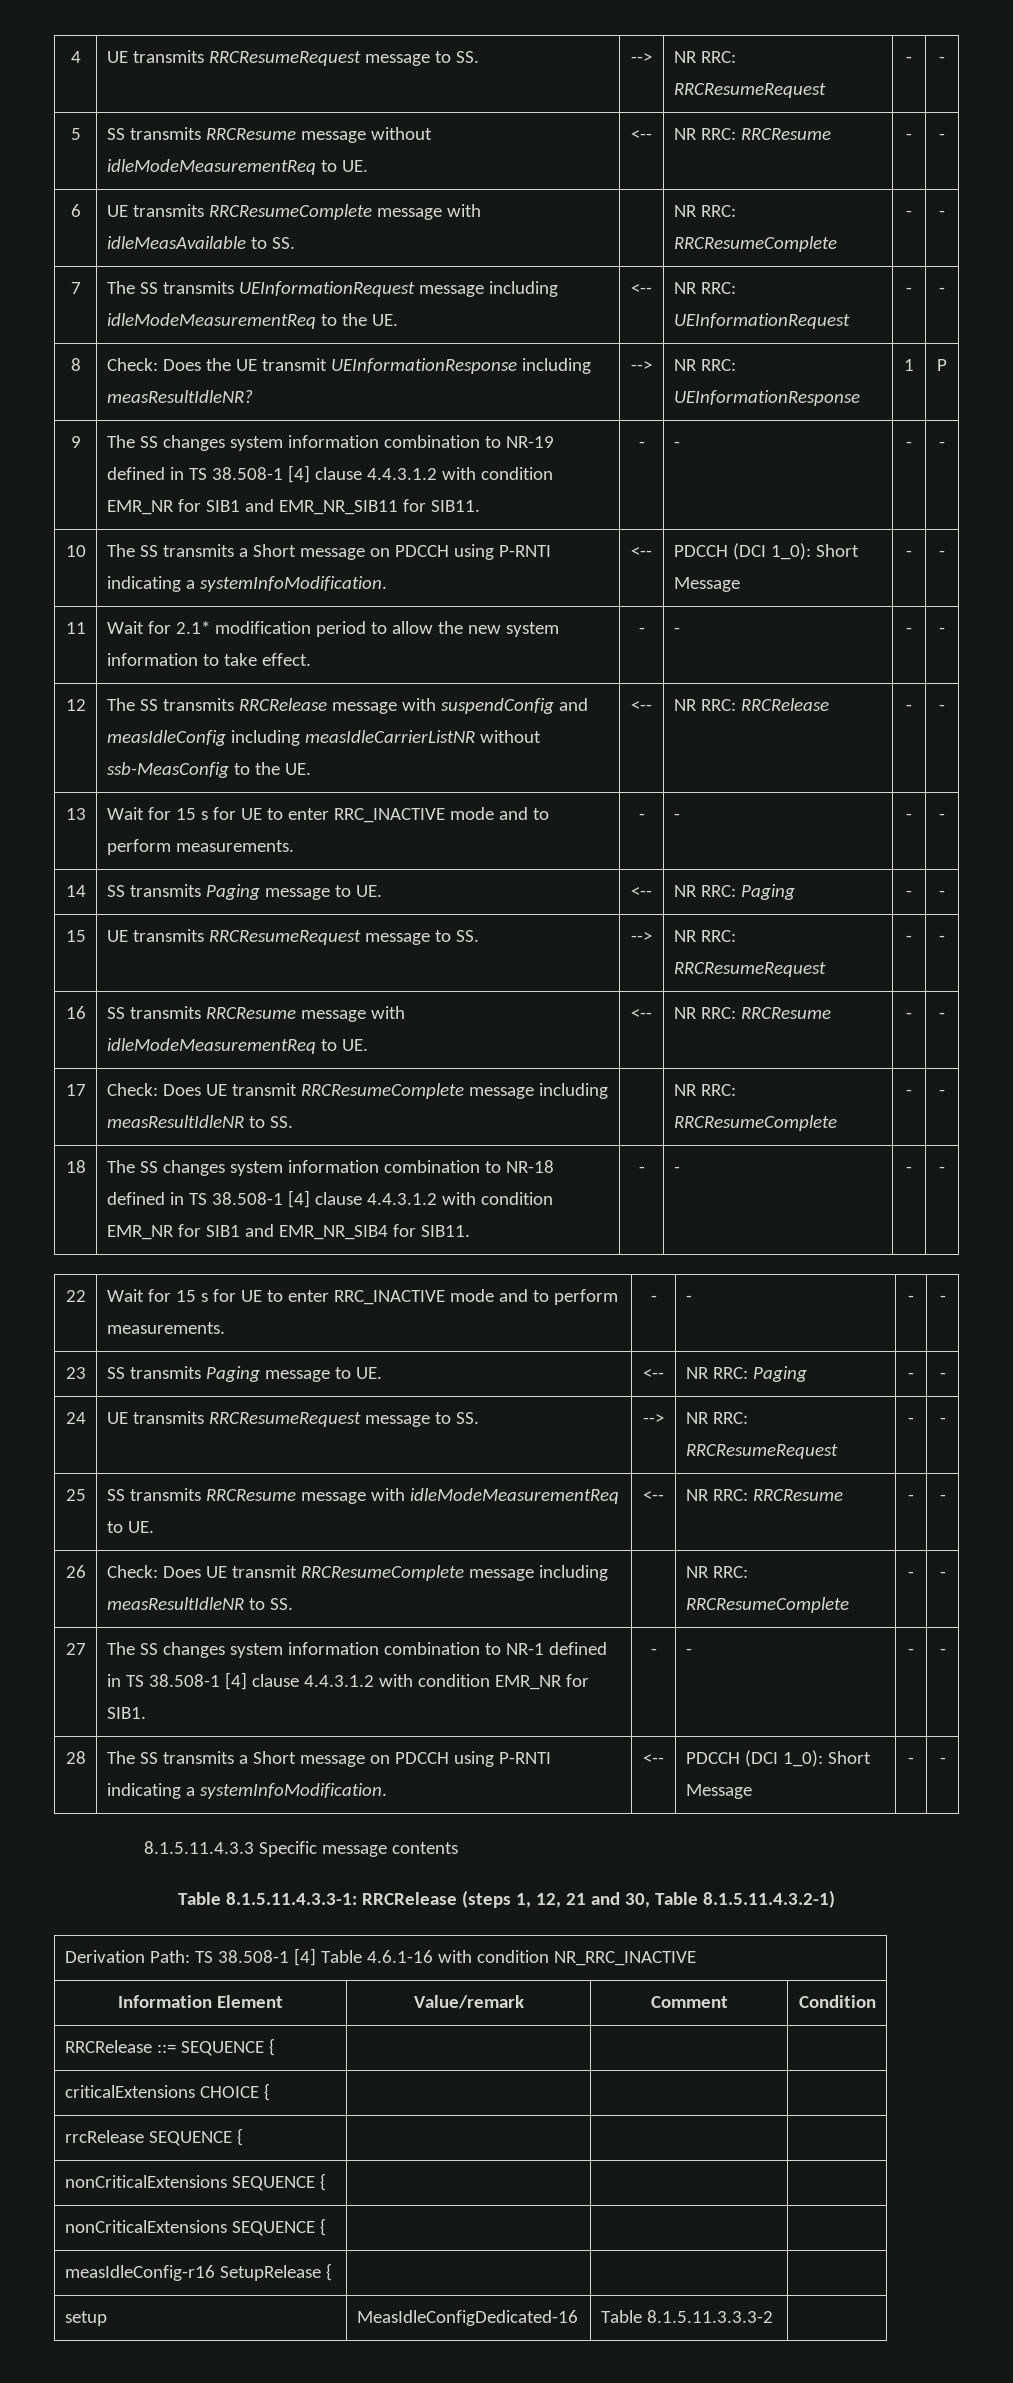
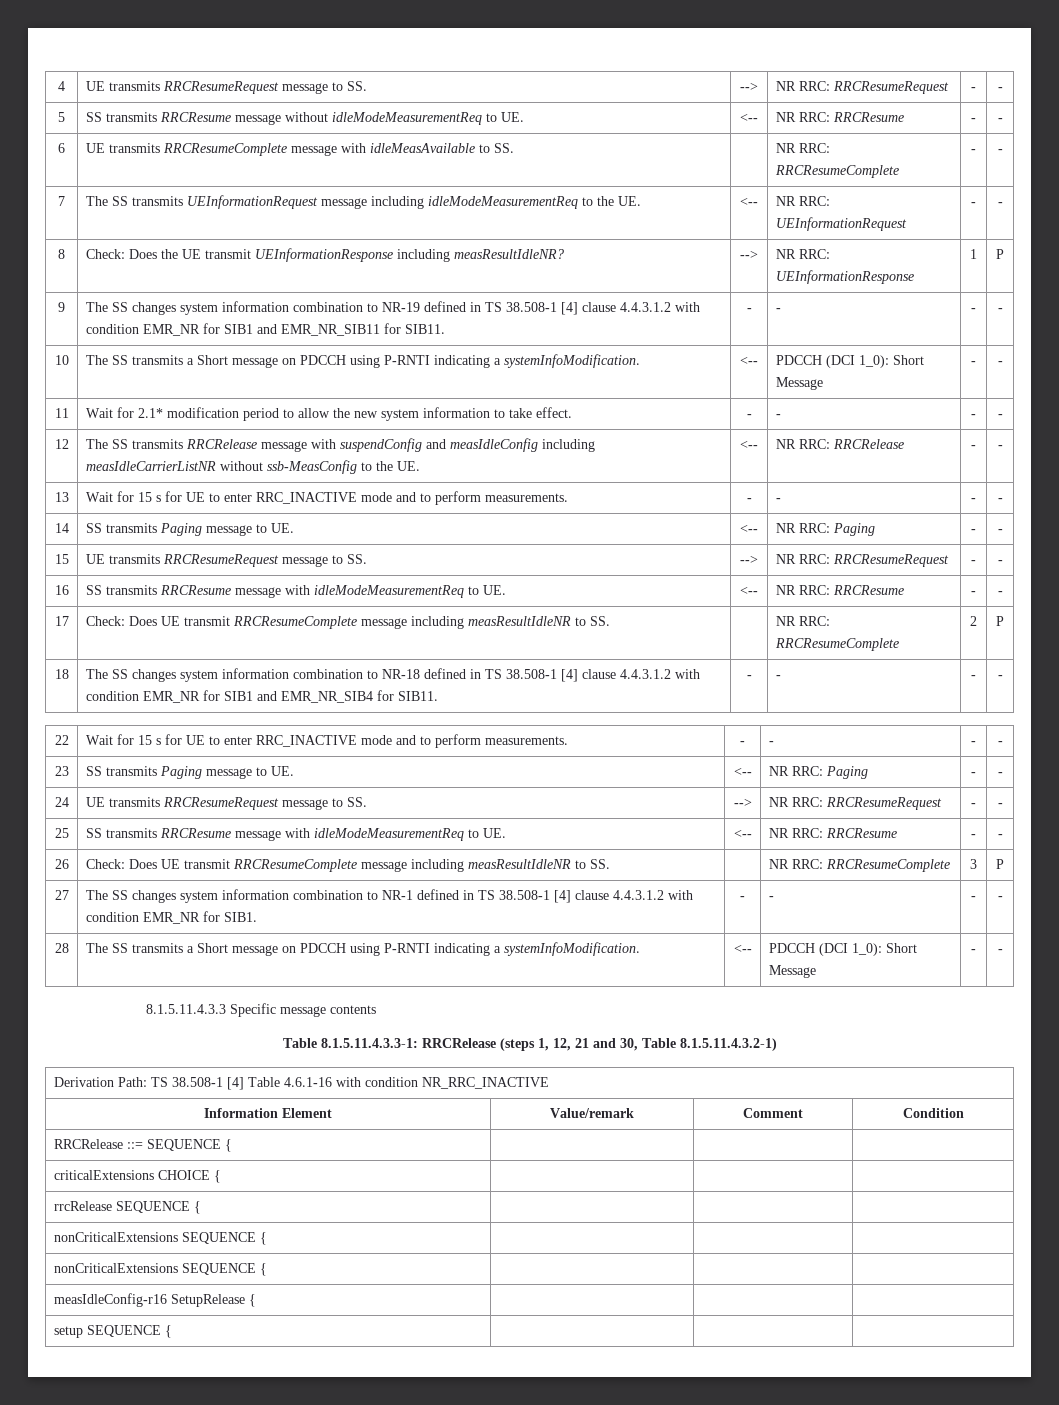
- 17 | Check: Does UE transmit RRCResumeComplete message including measResultIdleNR to SS. | | NR RRC: RRCResumeComplete | - | -
+ 17 | Check: Does UE transmit RRCResumeComplete message including measResultIdleNR to SS. | | NR RRC: RRCResumeComplete | 2 | P
- 26 | Check: Does UE transmit RRCResumeComplete message including measResultIdleNR to SS. | | NR RRC: RRCResumeComplete | - | -
+ 26 | Check: Does UE transmit RRCResumeComplete message including measResultIdleNR to SS. | | NR RRC: RRCResumeComplete | 3 | P
- setup | MeasIdleConfigDedicated-16 | Table 8.1.5.11.3.3.3-2 |
+ setup SEQUENCE { | | |

